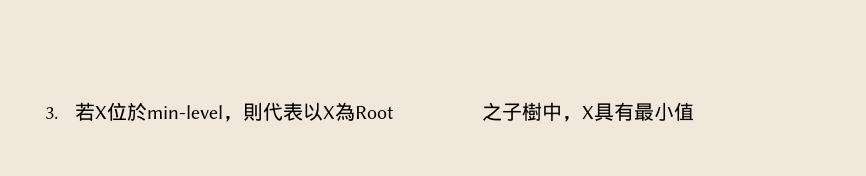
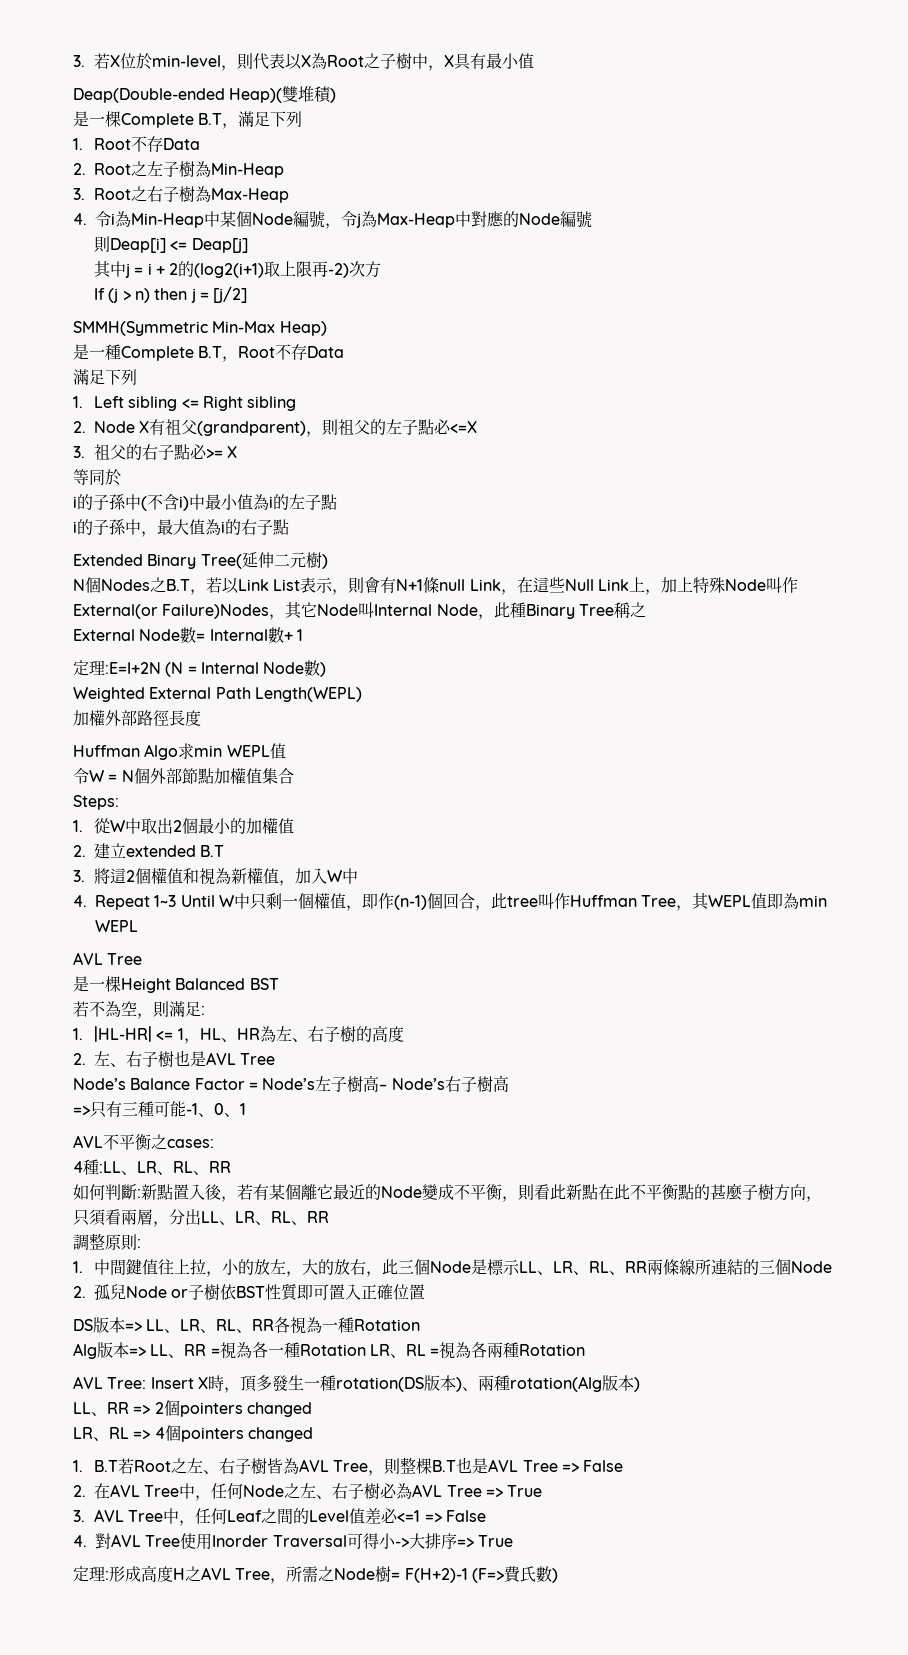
+ Deap(Double-ended Heap)(雙堆積)
+ 是一棵Complete B.T，滿足下列
+ 1. Root不存Data
+ 2. Root之左子樹為Min-Heap
+ 3. Root之右子樹為Max-Heap
+ 4.令i為Min-Heap中某個Node編號，令j為Max-Heap中對應的Node編號
+ 則Deap[i] <= Deap[j]
+ 其中j = i + 2的(log2(i+1)取上限再-2)次方
+ If (j > n) then j = [j/2]
+ SMMH(Symmetric Min-Max Heap)
+ 是一種Complete B.T，Root不存Data
+ 滿足下列
+ 1. Left sibling <= Right sibling
+ 2. Node X有祖父(grandparent)，則祖父的左子點必<=X
+ 3.祖父的右子點必>= X
+ 等同於
+ i的子孫中(不含i)中最小值為i的左子點
+ i的子孫中，最大值為i的右子點
+ Extended Binary Tree(延伸二元樹)
+ N個Nodes之B.T，若以Link List表示，則會有N+1條null Link，在這些Null Link上，加上特殊Node叫作External(or Failure)Nodes，其它Node叫Internal Node，此種Binary Tree稱之
+ External Node數= Internal數+ 1
+ 定理:E=I+2N (N = Internal Node數)
+ Weighted External Path Length(WEPL)
+ 加權外部路徑長度
+ Huffman Algo求min WEPL值
+ 令W = N個外部節點加權值集合
+ Steps:
+ 1.從W中取出2個最小的加權值
+ 2.建立extended B.T
+ 3.將這2個權值和視為新權值，加入W中
+ 4. Repeat 1~3 Until W中只剩一個權值，即作(n-1)個回合，此tree叫作Huffman Tree，其WEPL值即為min WEPL
+ AVL Tree
+ 是一棵Height Balanced BST
+ 若不為空，則滿足:
+ 1. |HL-HR| <= 1，HL、HR為左、右子樹的高度
+ 2.左、右子樹也是AVL Tree
+ Node’s Balance Factor = Node’s左子樹高– Node’s右子樹高
+ =>只有三種可能-1、0、1
+ AVL不平衡之cases:
+ 4種:LL、LR、RL、RR
+ 如何判斷:新點置入後，若有某個離它最近的Node變成不平衡，則看此新點在此不平衡點的甚麼子樹方向，只須看兩層，分出LL、LR、RL、RR
+ 調整原則:
+ 1.中間鍵值往上拉，小的放左，大的放右，此三個Node是標示LL、LR、RL、RR兩條線所連結的三個Node
+ 2.孤兒Node or子樹依BST性質即可置入正確位置
+ DS版本=> LL、LR、RL、RR各視為一種Rotation
+ Alg版本=> LL、RR =視為各一種Rotation LR、RL =視為各兩種Rotation
+ AVL Tree: Insert X時，頂多發生一種rotation(DS版本)、兩種rotation(Alg版本)
+ LL、RR => 2個pointers changed
+ LR、RL => 4個pointers changed
+ 1. B.T若Root之左、右子樹皆為AVL Tree，則整棵B.T也是AVL Tree => False
+ 2.在AVL Tree中，任何Node之左、右子樹必為AVL Tree => True
+ 3. AVL Tree中，任何Leaf之間的Level值差必<=1 => False
+ 4.對AVL Tree使用Inorder Traversal可得小->大排序=> True
+ 定理:形成高度H之AVL Tree，所需之Node樹= F(H+2)-1 (F=>費氏數)

